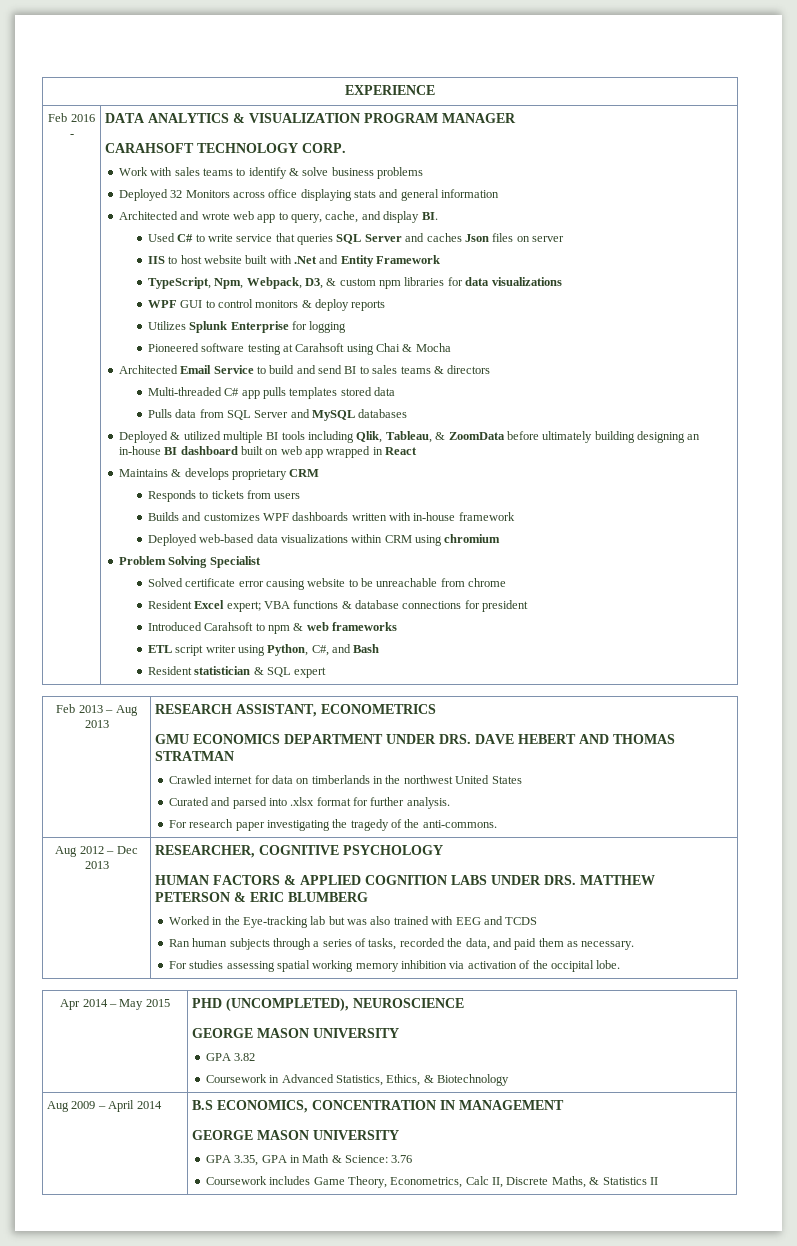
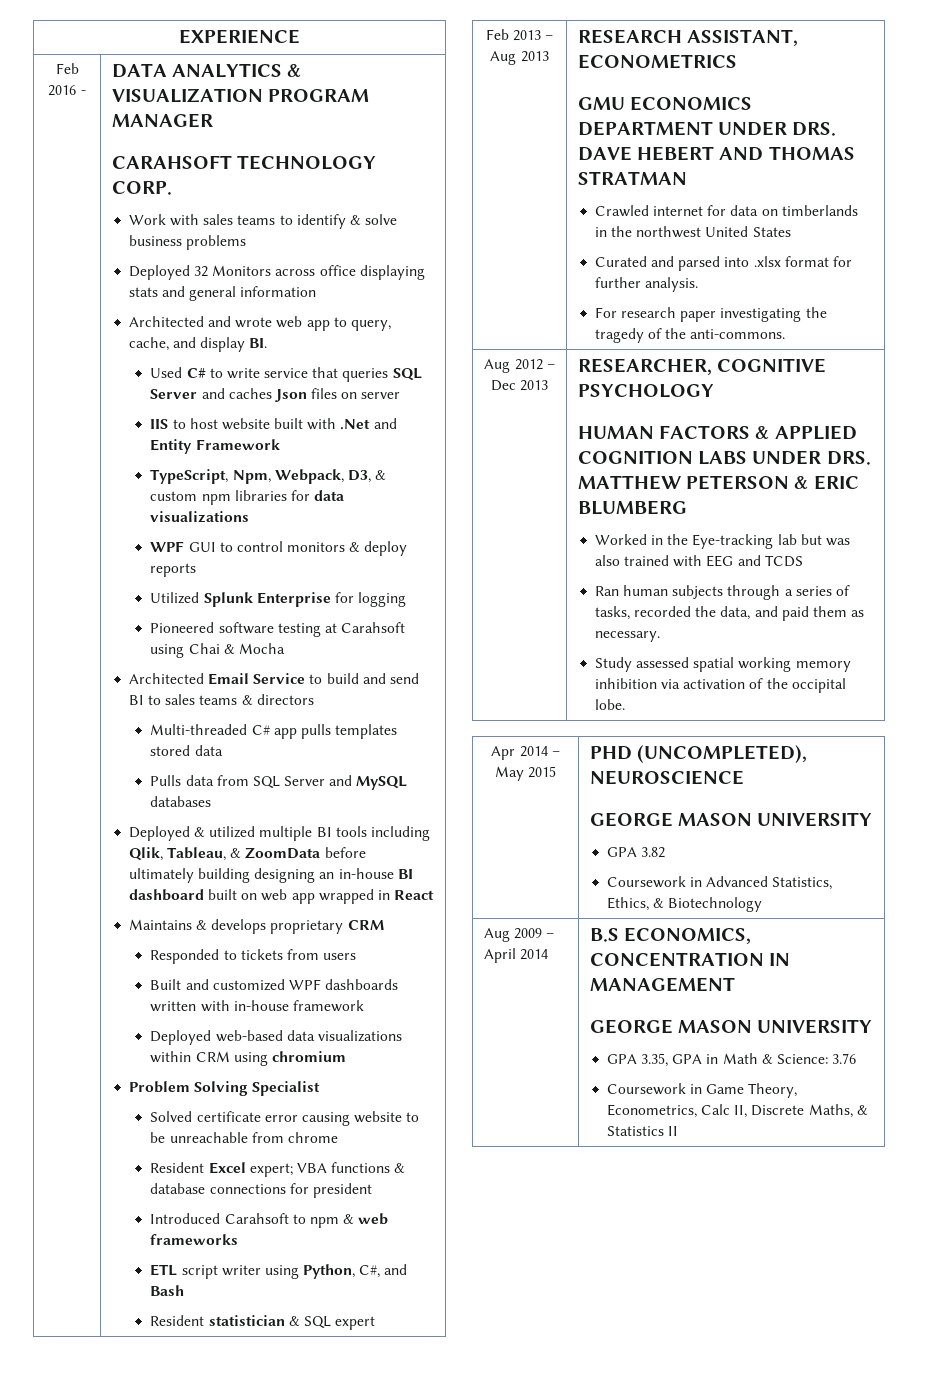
- Utilizes Splunk Enterprise for logging
+ Utilized Splunk Enterprise for logging
- Responds to tickets from users
+ Responded to tickets from users
- Builds and customizes WPF dashboards written with in-house framework
+ Built and customized WPF dashboards written with in-house framework
- For studies assessing spatial working memory inhibition via activation of the occipital lobe.
+ Study assessed spatial working memory inhibition via activation of the occipital lobe.
  Aug 2009 – April 2014 | B.S ECONOMICS, CONCENTRATION IN MANAGEMENT
  GEORGE MASON UNIVERSITY
  GPA 3.35, GPA in Math & Science: 3.76
- Coursework includes Game Theory, Econometrics, Calc II, Discrete Maths, & Statistics II
+ Coursework in Game Theory, Econometrics, Calc II, Discrete Maths, & Statistics II

